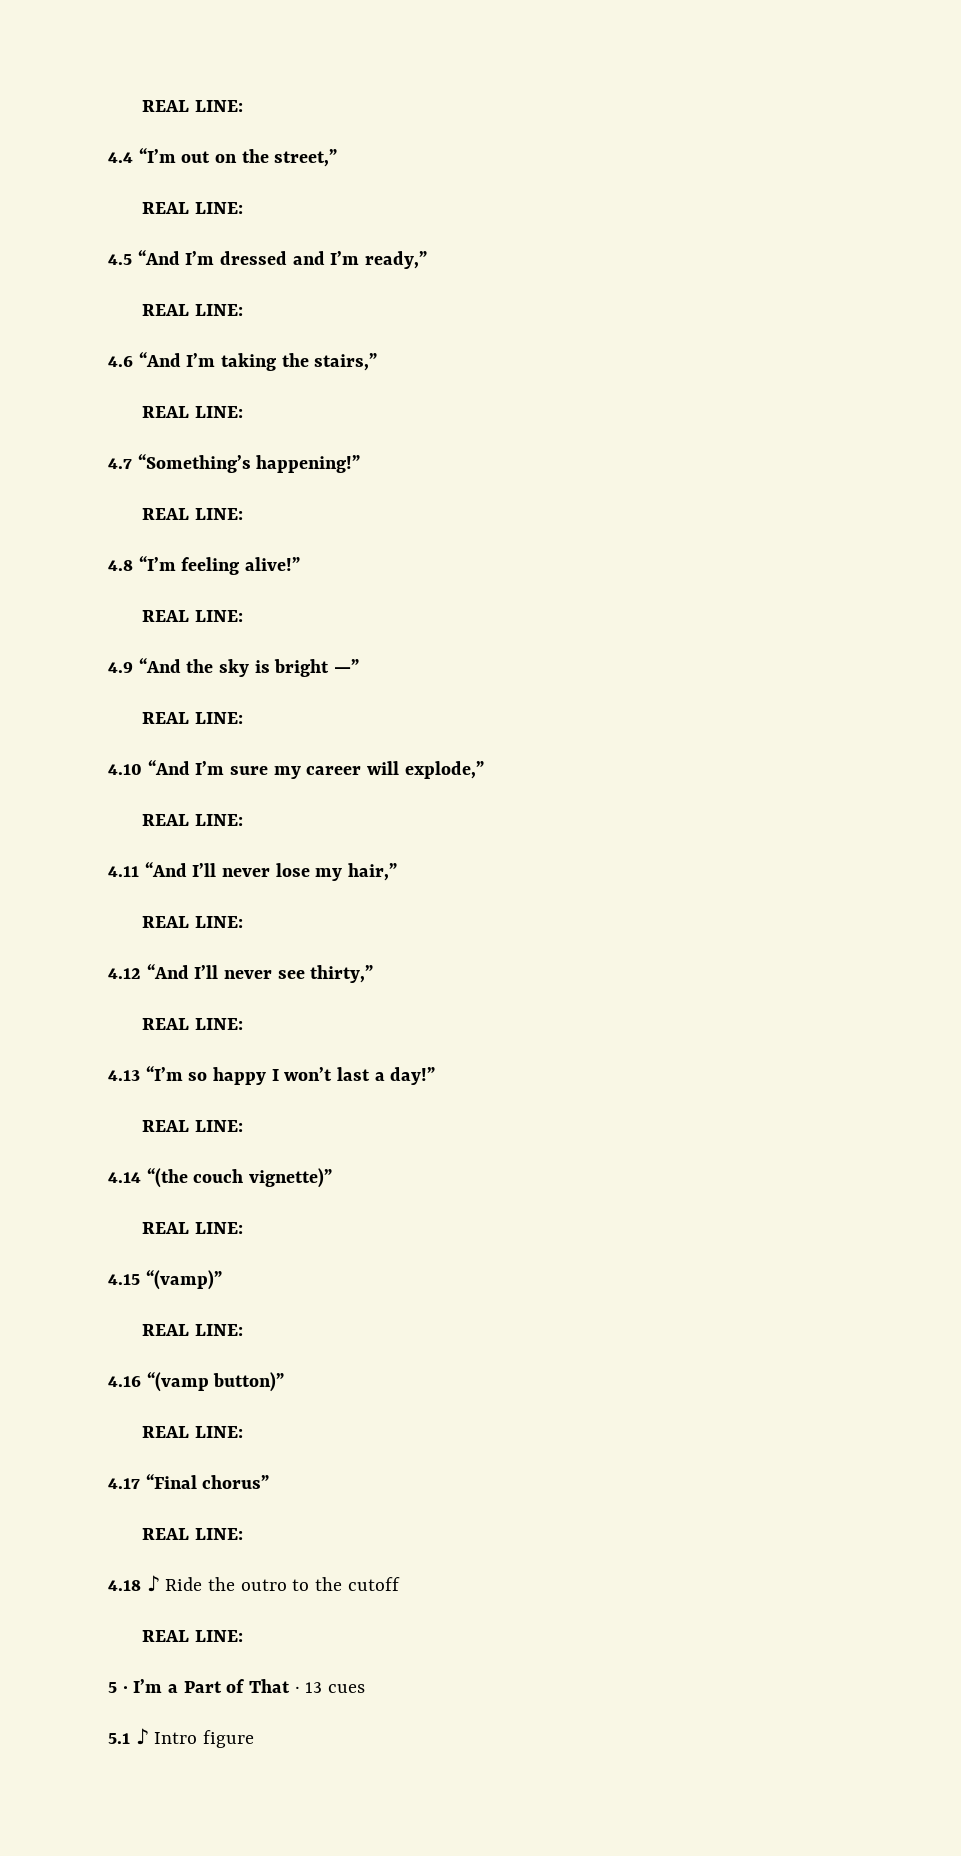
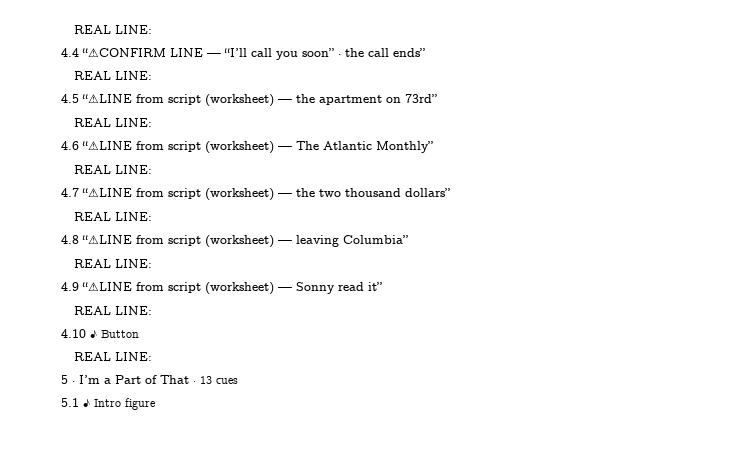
- 4.4 “I’m out on the street,”
+ 4.4 “⚠CONFIRM LINE — “I’ll call you soon” · the call ends”
  REAL LINE:
- 4.5 “And I’m dressed and I’m ready,”
+ 4.5 “⚠LINE from script (worksheet) — the apartment on 73rd”
  REAL LINE:
- 4.6 “And I’m taking the stairs,”
+ 4.6 “⚠LINE from script (worksheet) — The Atlantic Monthly”
  REAL LINE:
- 4.7 “Something’s happening!”
+ 4.7 “⚠LINE from script (worksheet) — the two thousand dollars”
  REAL LINE:
- 4.8 “I’m feeling alive!”
+ 4.8 “⚠LINE from script (worksheet) — leaving Columbia”
  REAL LINE:
- 4.9 “And the sky is bright —”
+ 4.9 “⚠LINE from script (worksheet) — Sonny read it”
  REAL LINE:
- 4.10 “And I’m sure my career will explode,”
- REAL LINE:
- 4.11 “And I’ll never lose my hair,”
- REAL LINE:
- 4.12 “And I’ll never see thirty,”
- REAL LINE:
- 4.13 “I’m so happy I won’t last a day!”
- REAL LINE:
- 4.14 “(the couch vignette)”
- REAL LINE:
- 4.15 “(vamp)”
- REAL LINE:
- 4.16 “(vamp button)”
- REAL LINE:
- 4.17 “Final chorus”
- REAL LINE:
- 4.18 ♪ Ride the outro to the cutoff
+ 4.10 ♪ Button

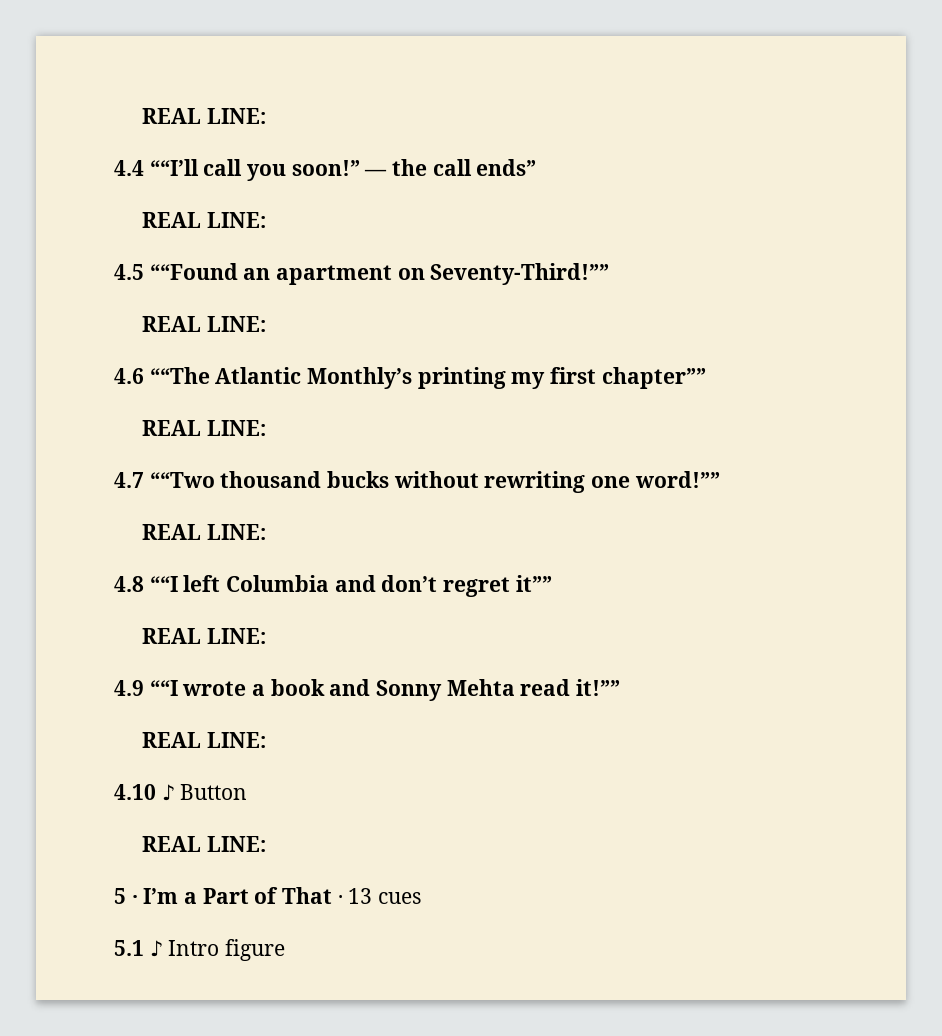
- 4.4 “⚠CONFIRM LINE — “I’ll call you soon” · the call ends”
+ 4.4 ““I’ll call you soon!” — the call ends”
- 4.5 “⚠LINE from script (worksheet) — the apartment on 73rd”
+ 4.5 ““Found an apartment on Seventy-Third!””
- 4.6 “⚠LINE from script (worksheet) — The Atlantic Monthly”
+ 4.6 ““The Atlantic Monthly’s printing my first chapter””
  REAL LINE:
- 4.7 “⚠LINE from script (worksheet) — the two thousand dollars”
+ 4.7 ““Two thousand bucks without rewriting one word!””
  REAL LINE:
- 4.8 “⚠LINE from script (worksheet) — leaving Columbia”
+ 4.8 ““I left Columbia and don’t regret it””
  REAL LINE:
- 4.9 “⚠LINE from script (worksheet) — Sonny read it”
+ 4.9 ““I wrote a book and Sonny Mehta read it!””

